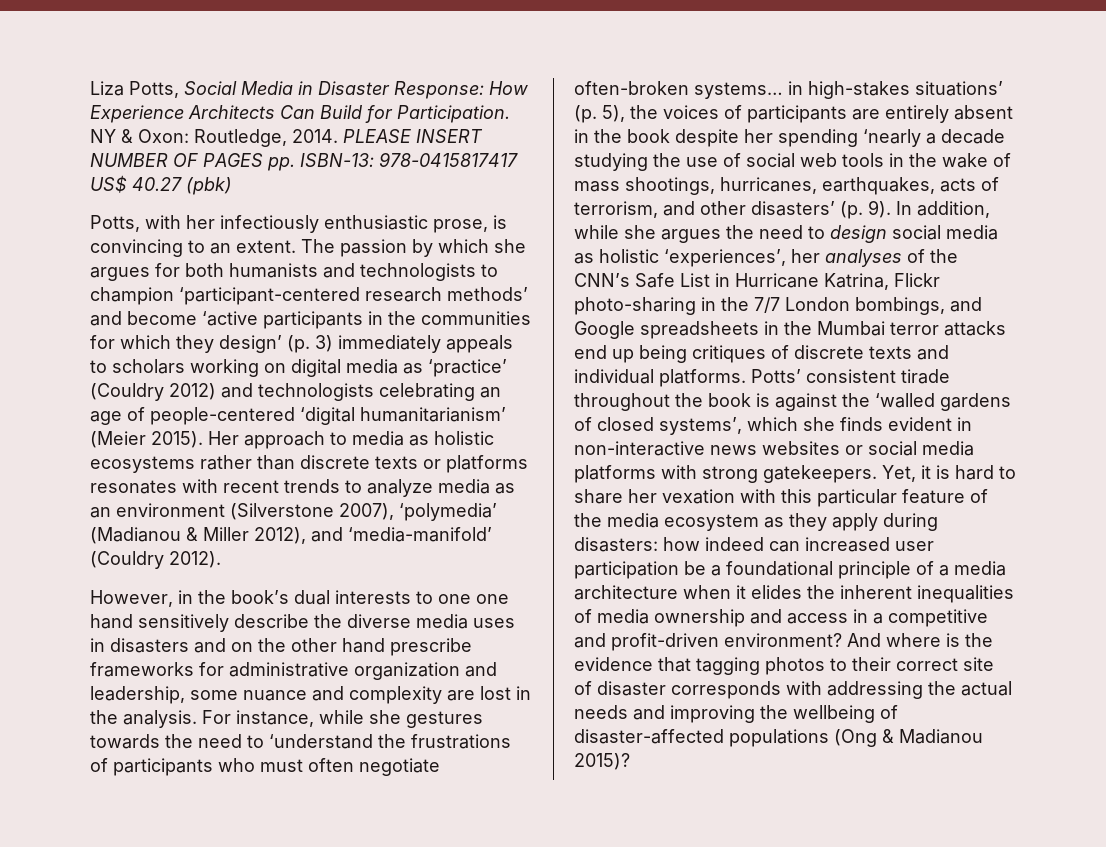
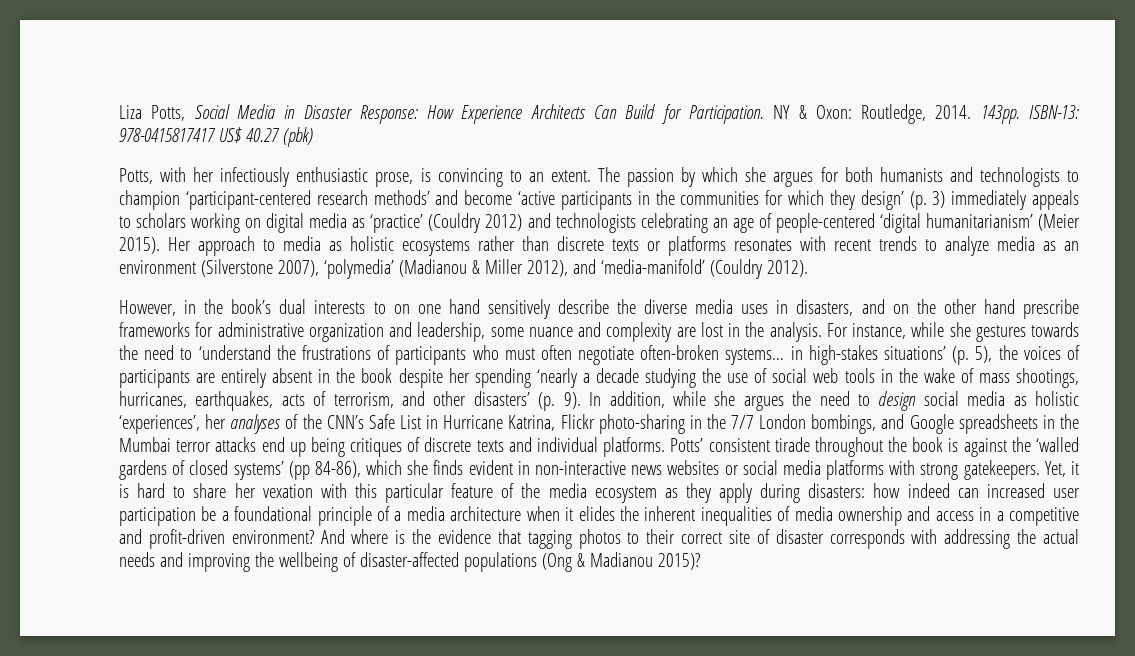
- PLEASE INSERT NUMBER OF PAGES pp. ISBN-13: 978-0415817417 US$ 40.27 (pbk)
+ 143pp. ISBN-13: 978-0415817417 US$ 40.27 (pbk)
- However, in the book’s dual interests to one one hand sensitively describe the diverse media uses in disasters and on the other hand prescribe frameworks for administrative organization and leadership, some nuance and complexity are lost in the analysis.
+ However, in the book’s dual interests to on one hand sensitively describe the diverse media uses in disasters, and on the other hand prescribe frameworks for administrative organization and leadership, some nuance and complexity are lost in the analysis.
- Potts’ consistent tirade throughout the book is against the ‘walled gardens of closed systems’, which she finds evident in non-interactive news websites or social media platforms with strong gatekeepers.
+ Potts’ consistent tirade throughout the book is against the ‘walled gardens of closed systems’ (pp 84-86), which she finds evident in non-interactive news websites or social media platforms with strong gatekeepers.

